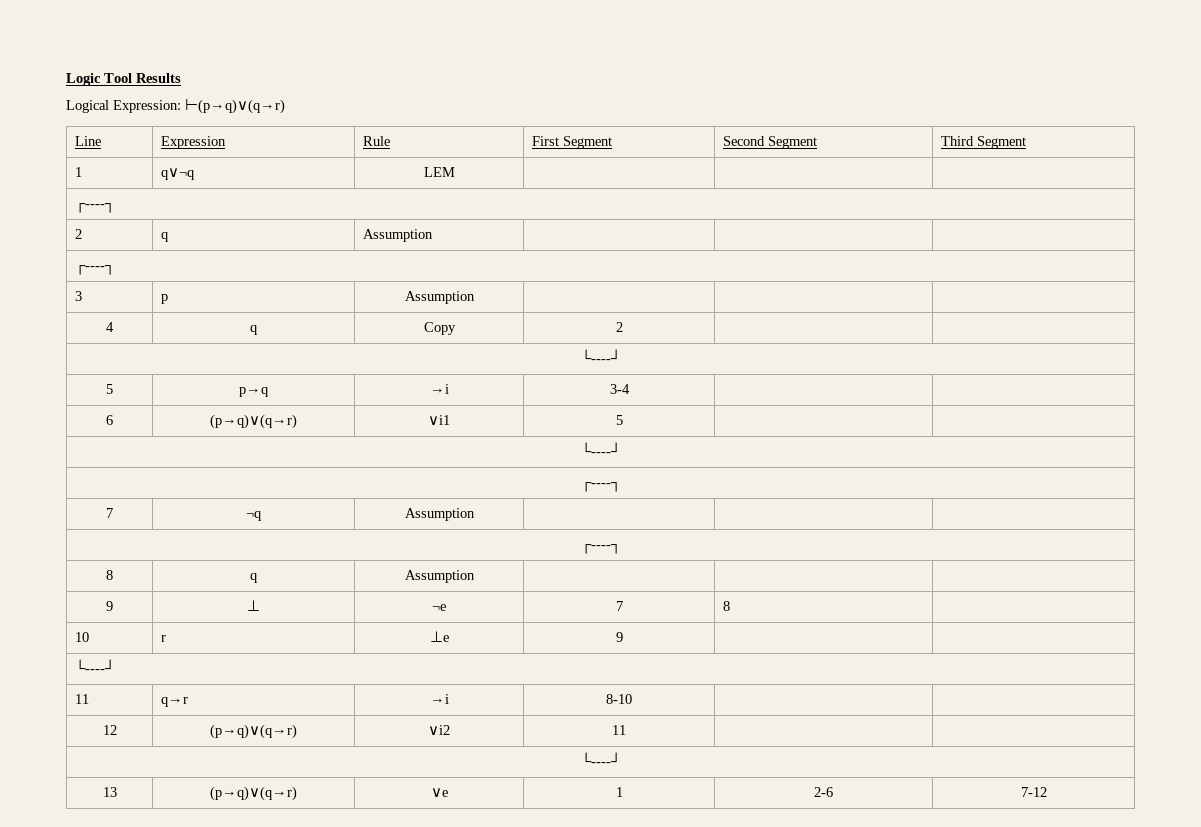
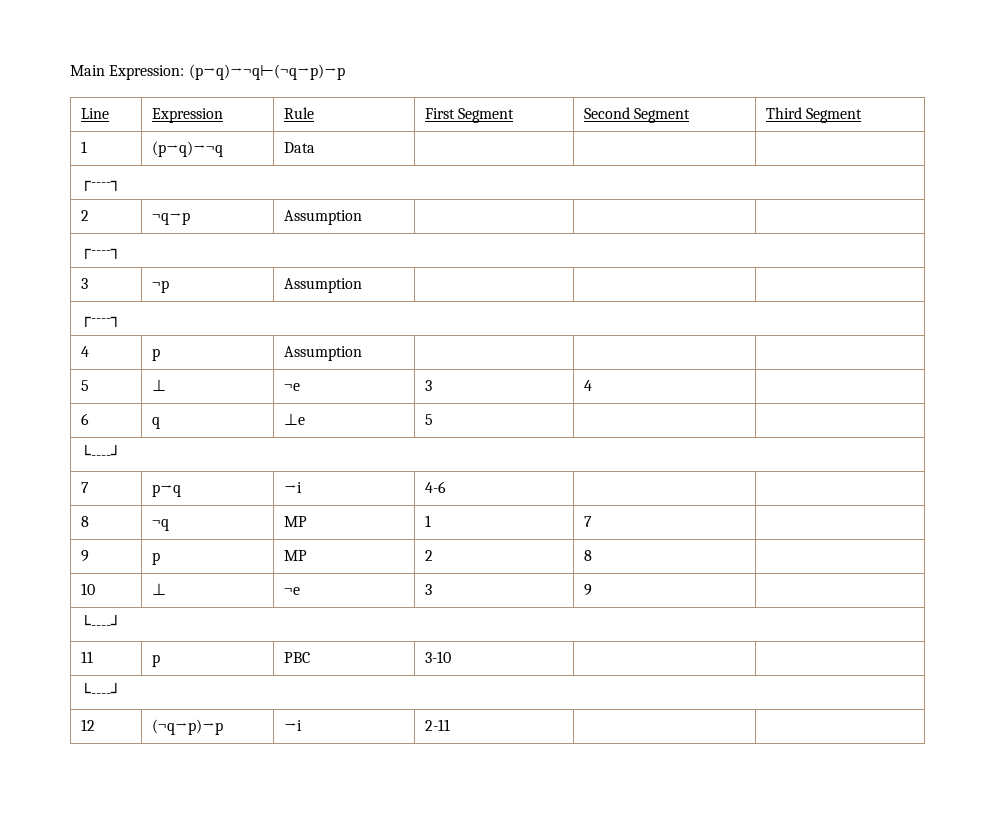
- Logic Tool Results
- Logical Expression: ⊢(p→q)∨(q→r)
+ Main Expression: (p→q)→¬q⊢(¬q→p)→p
- 1 | q∨¬q | LEM | | |
+ 1 | (p→q)→¬q | Data | | |
- 2 | q | Assumption | | |
+ 2 | ¬q→p | Assumption | | |
- 3 | p | Assumption | | |
- 4 | q | Copy | 2 | |
+ 3 | ¬p | Assumption | | |
+ ┌----┐
+ 4 | p | Assumption | | |
+ 5 | ⊥ | ¬e | 3 | 4 |
+ 6 | q | ⊥e | 5 | |
  └----┘
- 5 | p→q | →i | 3-4 | |
- 6 | (p→q)∨(q→r) | ∨i1 | 5 | |
- └----┘
- ┌----┐
- 7 | ¬q | Assumption | | |
- ┌----┐
- 8 | q | Assumption | | |
- 9 | ⊥ | ¬e | 7 | 8 |
+ 7 | p→q | →i | 4-6 | |
+ 8 | ¬q | MP | 1 | 7 |
+ 9 | p | MP | 2 | 8 |
- 10 | r | ⊥e | 9 | |
+ 10 | ⊥ | ¬e | 3 | 9 |
- 11 | q→r | →i | 8-10 | |
- 12 | (p→q)∨(q→r) | ∨i2 | 11 | |
+ 11 | p | PBC | 3-10 | |
  └----┘
- 13 | (p→q)∨(q→r) | ∨e | 1 | 2-6 | 7-12
+ 12 | (¬q→p)→p | →i | 2-11 | |

